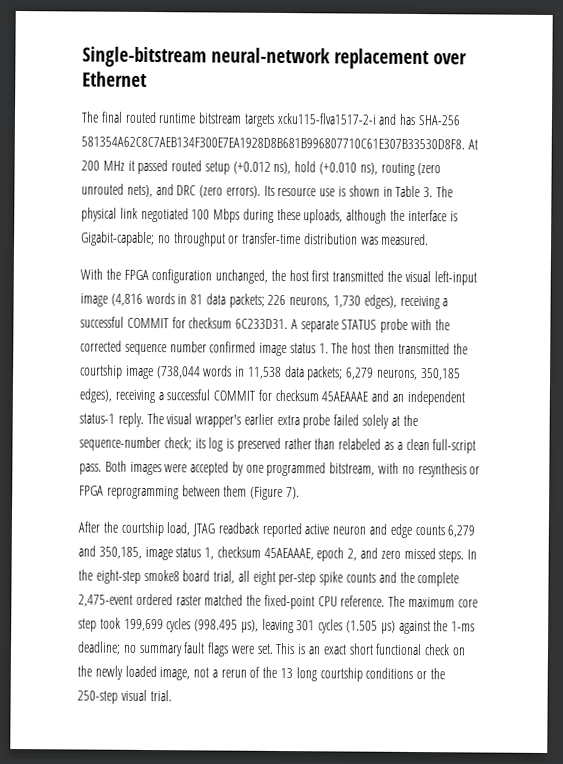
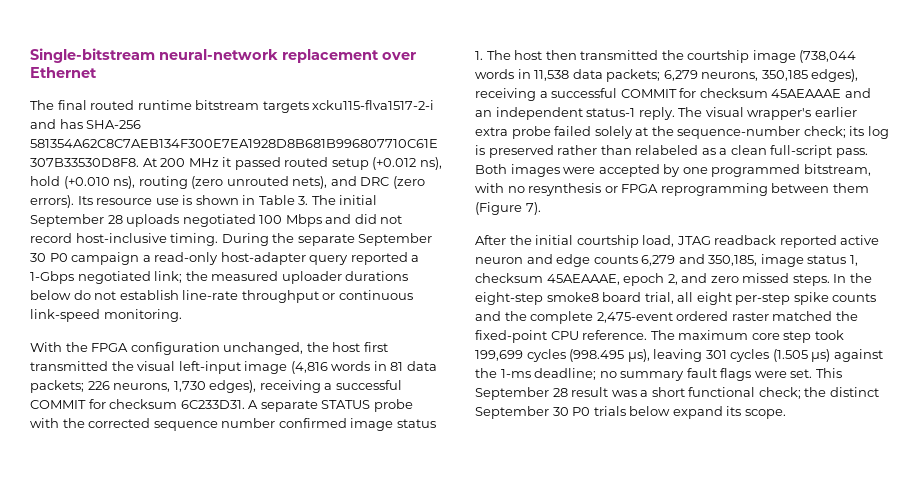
- Its resource use is shown in Table 3. The physical link negotiated 100 Mbps during these uploads, although the interface is Gigabit-capable; no throughput or transfer-time distribution was measured.
+ Its resource use is shown in Table 3. The initial September 28 uploads negotiated 100 Mbps and did not record host-inclusive timing. During the separate September 30 P0 campaign a read-only host-adapter query reported a 1-Gbps negotiated link; the measured uploader durations below do not establish line-rate throughput or continuous link-speed monitoring.
- After the courtship load, JTAG readback reported active neuron and edge counts 6,279 and 350,185, image status 1, checksum 45AEAAAE, epoch 2, and zero missed steps.
+ After the initial courtship load, JTAG readback reported active neuron and edge counts 6,279 and 350,185, image status 1, checksum 45AEAAAE, epoch 2, and zero missed steps.
- This is an exact short functional check on the newly loaded image, not a rerun of the 13 long courtship conditions or the 250-step visual trial.
+ This September 28 result was a short functional check; the distinct September 30 P0 trials below expand its scope.

